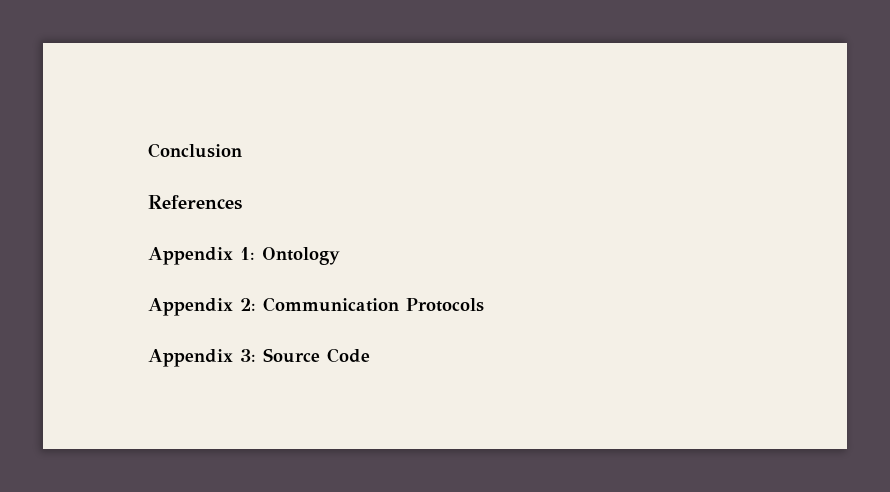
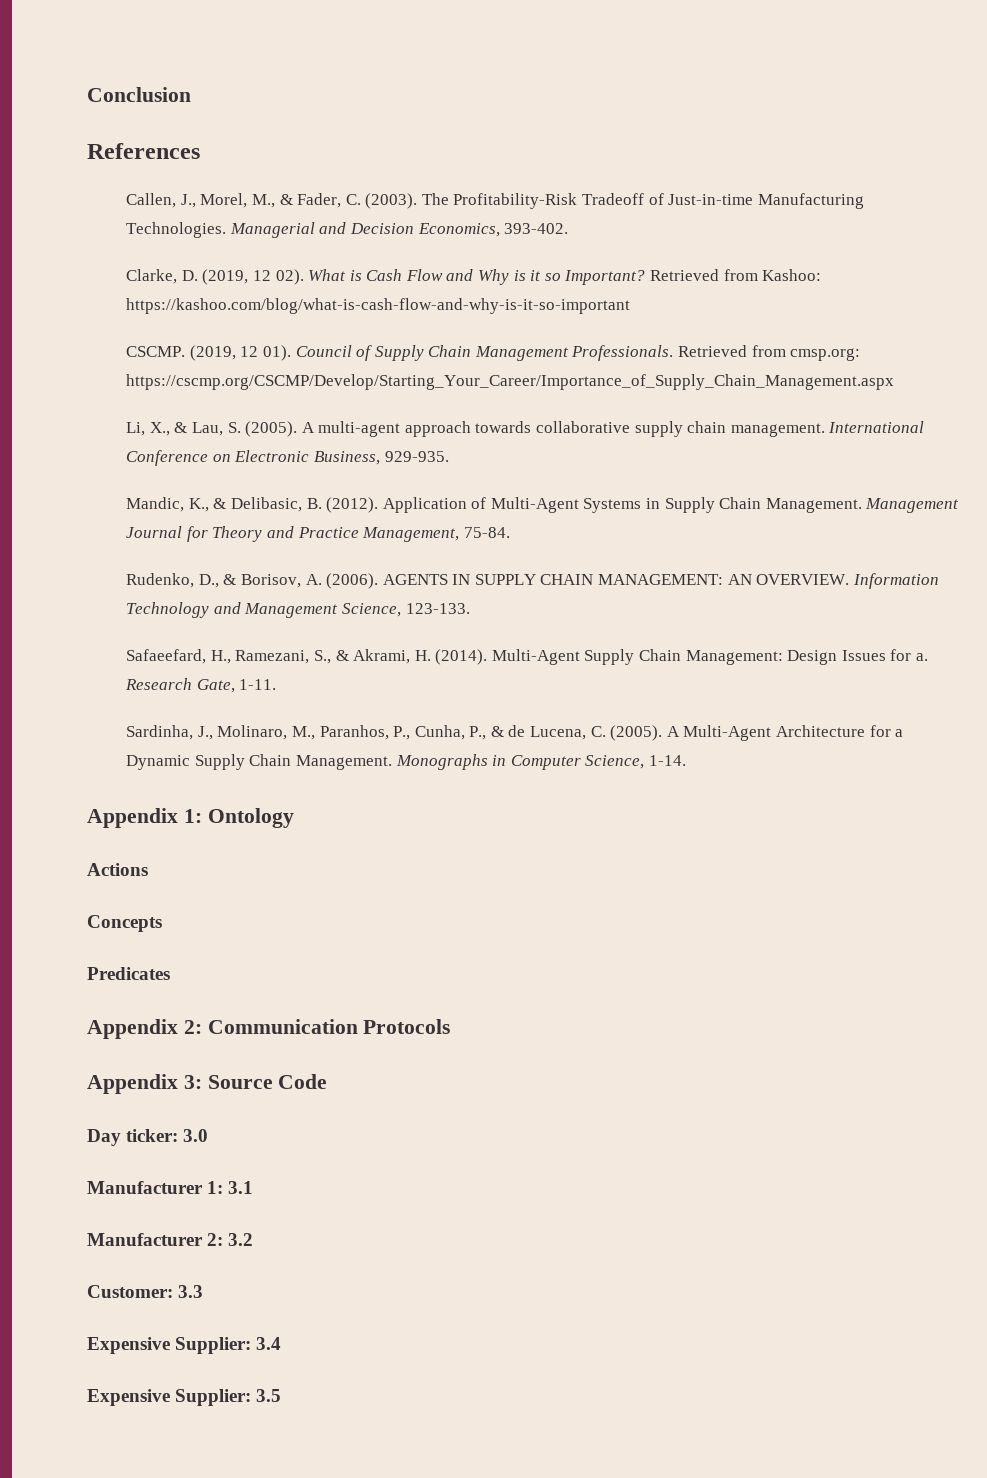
+ Callen, J., Morel, M., & Fader, C. (2003). The Profitability-Risk Tradeoff of Just-in-time Manufacturing Technologies. Managerial and Decision Economics, 393-402.
+ Clarke, D. (2019, 12 02). What is Cash Flow and Why is it so Important? Retrieved from Kashoo: https://kashoo.com/blog/what-is-cash-flow-and-why-is-it-so-important
+ CSCMP. (2019, 12 01). Council of Supply Chain Management Professionals. Retrieved from cmsp.org: https://cscmp.org/CSCMP/Develop/Starting_Your_Career/Importance_of_Supply_Chain_Management.aspx
+ Li, X., & Lau, S. (2005). A multi-agent approach towards collaborative supply chain management. International Conference on Electronic Business, 929-935.
+ Mandic, K., & Delibasic, B. (2012). Application of Multi-Agent Systems in Supply Chain Management. Management Journal for Theory and Practice Management, 75-84.
+ Rudenko, D., & Borisov, A. (2006). AGENTS IN SUPPLY CHAIN MANAGEMENT: AN OVERVIEW. Information Technology and Management Science, 123-133.
+ Safaeefard, H., Ramezani, S., & Akrami, H. (2014). Multi-Agent Supply Chain Management: Design Issues for a. Research Gate, 1-11.
+ Sardinha, J., Molinaro, M., Paranhos, P., Cunha, P., & de Lucena, C. (2005). A Multi-Agent Architecture for a Dynamic Supply Chain Management. Monographs in Computer Science, 1-14.
+ Actions
+ Concepts
+ Predicates
+ Day ticker: 3.0
+ Manufacturer 1: 3.1
+ Manufacturer 2: 3.2
+ Customer: 3.3
+ Expensive Supplier: 3.4
+ Expensive Supplier: 3.5

